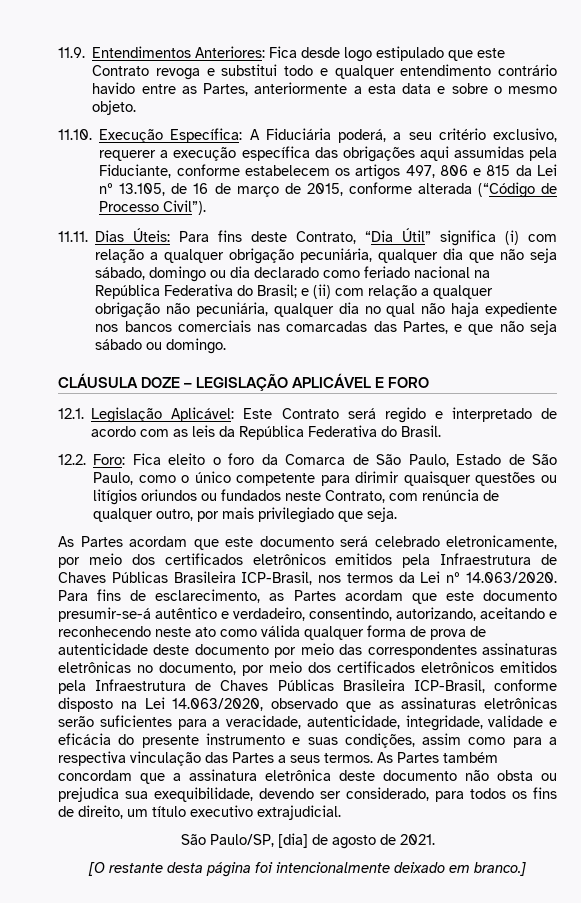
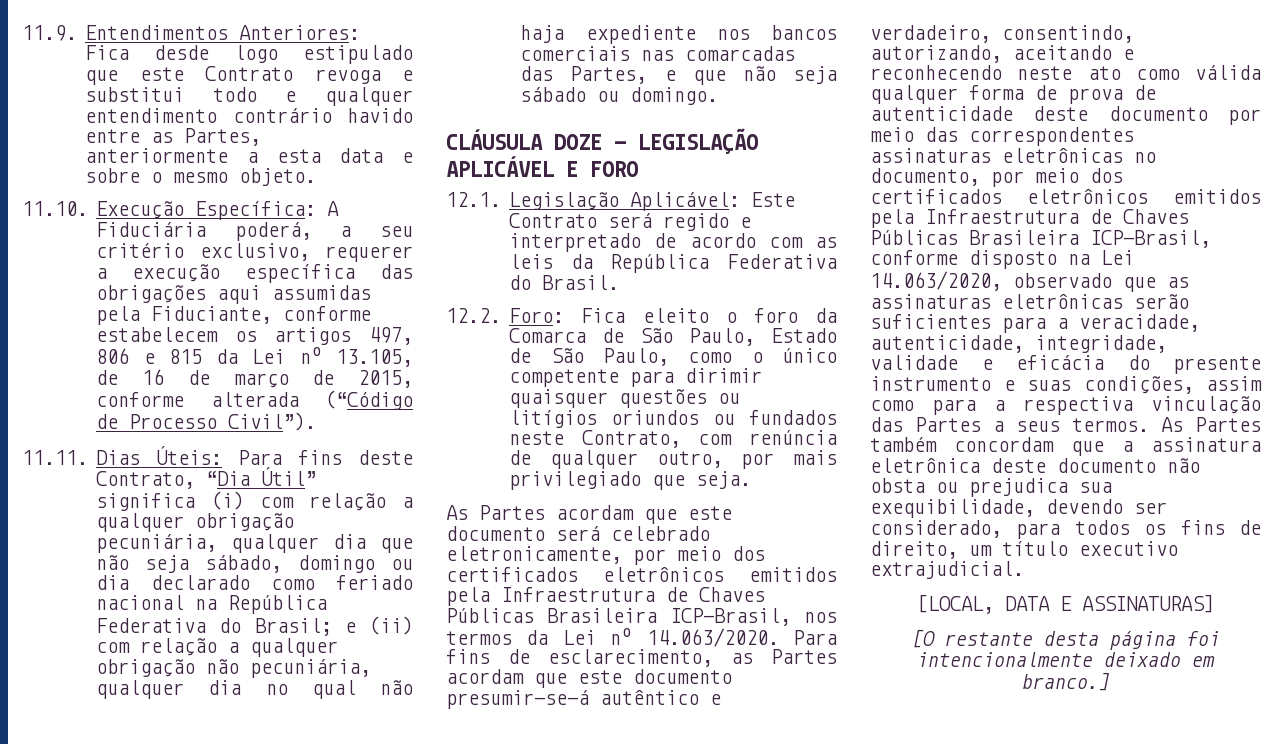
- São Paulo/SP, [dia] de agosto de 2021.
+ [LOCAL, DATA E ASSINATURAS]

